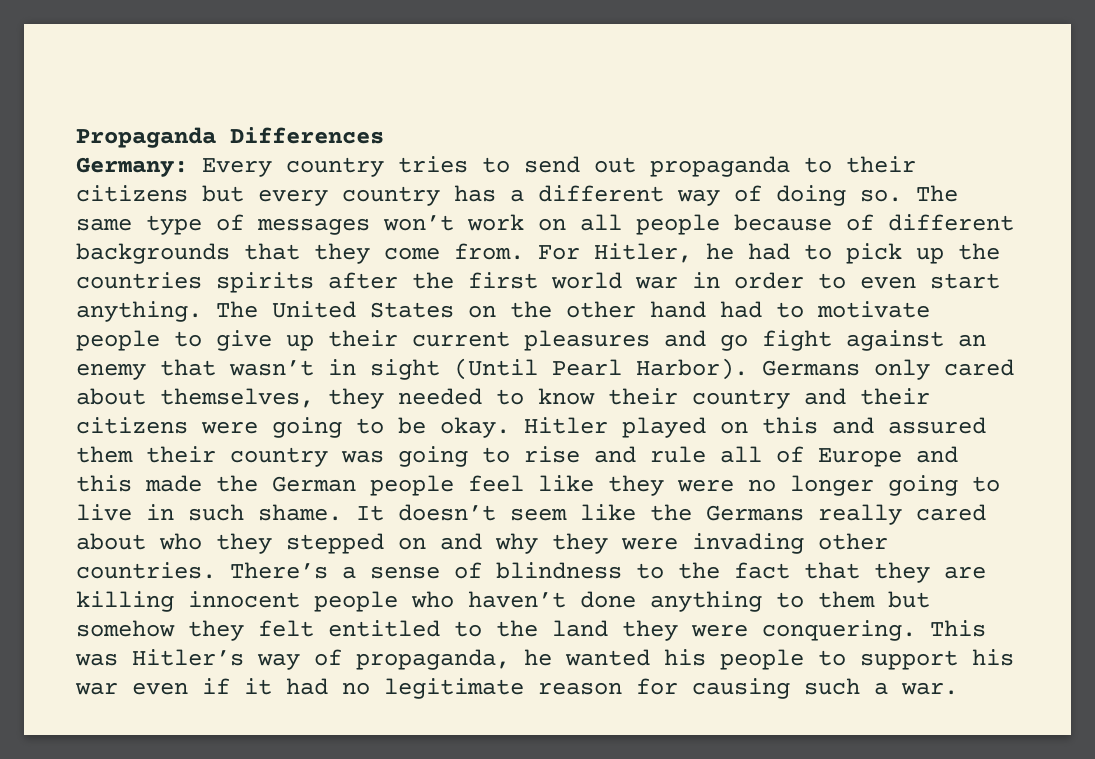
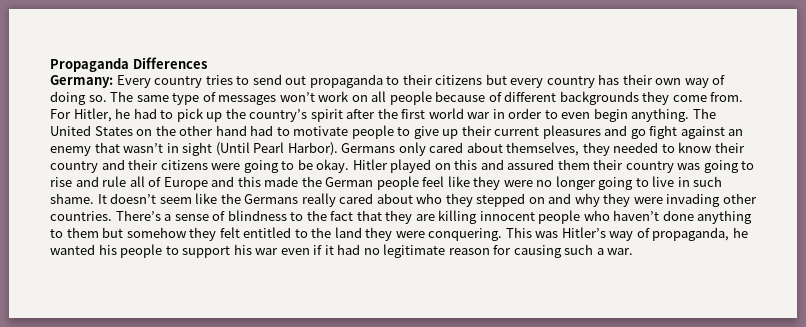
- Germany: Every country tries to send out propaganda to their citizens but every country has a different way of doing so.
+ Germany: Every country tries to send out propaganda to their citizens but every country has their own way of doing so.
- The same type of messages won’t work on all people because of different backgrounds that they come from.
+ The same type of messages won’t work on all people because of different backgrounds they come from.
- For Hitler, he had to pick up the countries spirits after the first world war in order to even start anything.
+ For Hitler, he had to pick up the country’s spirit after the first world war in order to even begin anything.

